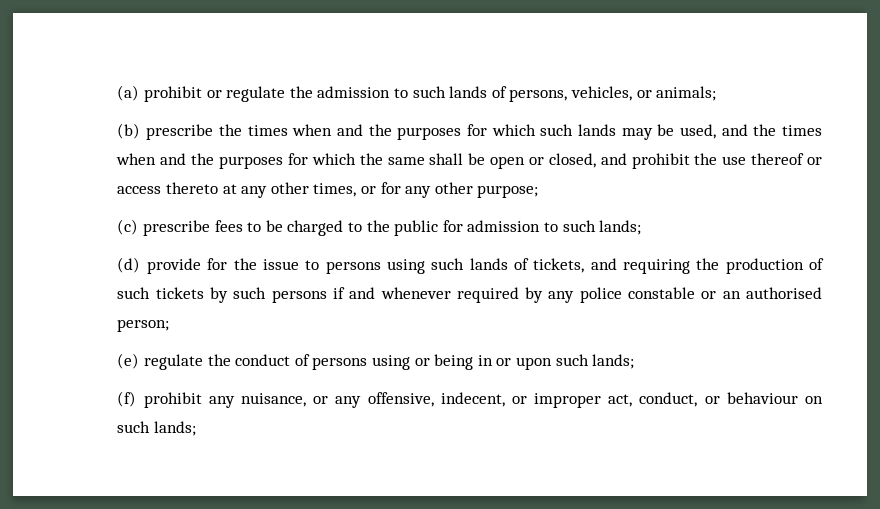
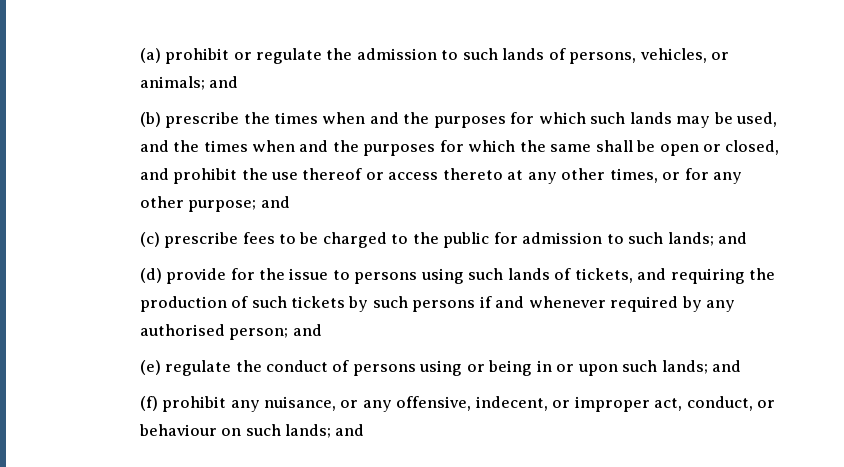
- (a) prohibit or regulate the admission to such lands of persons, vehicles, or animals;
+ (a) prohibit or regulate the admission to such lands of persons, vehicles, or animals; and
- (b) prescribe the times when and the purposes for which such lands may be used, and the times when and the purposes for which the same shall be open or closed, and prohibit the use thereof or access thereto at any other times, or for any other purpose;
+ (b) prescribe the times when and the purposes for which such lands may be used, and the times when and the purposes for which the same shall be open or closed, and prohibit the use thereof or access thereto at any other times, or for any other purpose; and
- (c) prescribe fees to be charged to the public for admission to such lands;
+ (c) prescribe fees to be charged to the public for admission to such lands; and
- (d) provide for the issue to persons using such lands of tickets, and requiring the production of such tickets by such persons if and whenever required by any police constable or an authorised person;
+ (d) provide for the issue to persons using such lands of tickets, and requiring the production of such tickets by such persons if and whenever required by any authorised person; and
- (e) regulate the conduct of persons using or being in or upon such lands;
+ (e) regulate the conduct of persons using or being in or upon such lands; and
- (f) prohibit any nuisance, or any offensive, indecent, or improper act, conduct, or behaviour on such lands;
+ (f) prohibit any nuisance, or any offensive, indecent, or improper act, conduct, or behaviour on such lands; and

